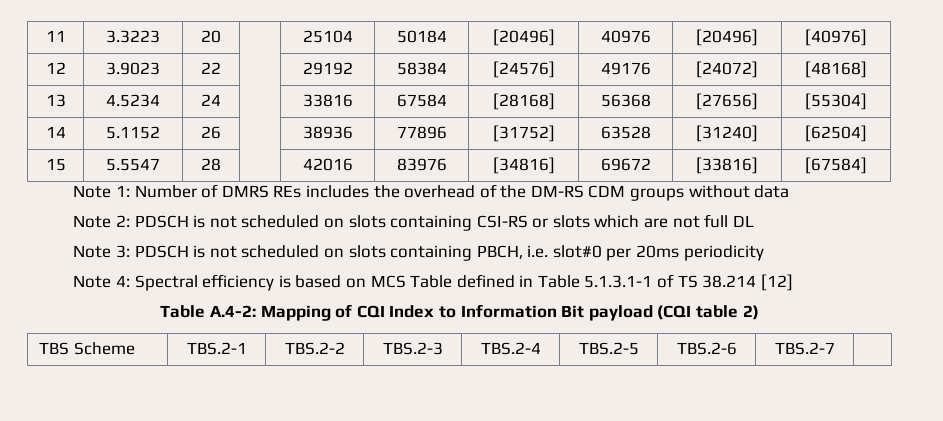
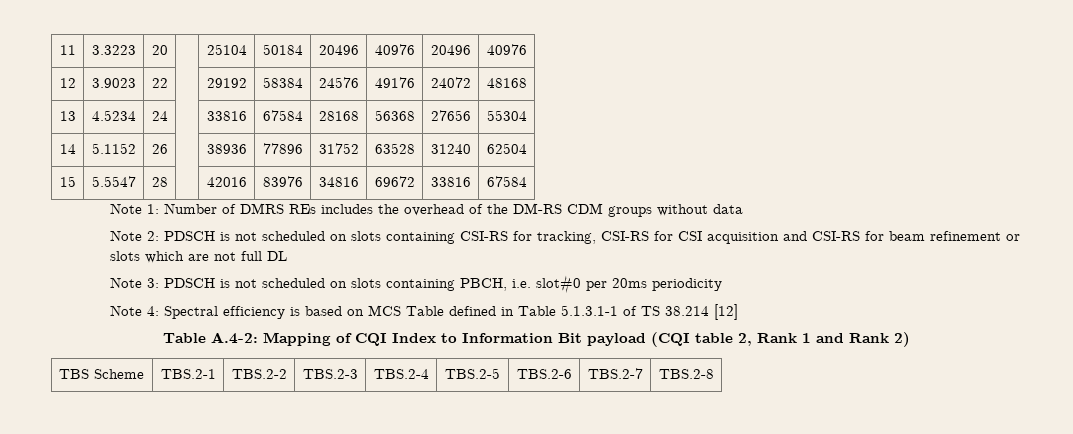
- 11 | 3.3223 | 20 | | 25104 | 50184 | [20496] | 40976 | [20496] | [40976]
+ 11 | 3.3223 | 20 | | 25104 | 50184 | 20496 | 40976 | 20496 | 40976
- 12 | 3.9023 | 22 | | 29192 | 58384 | [24576] | 49176 | [24072] | [48168]
+ 12 | 3.9023 | 22 | | 29192 | 58384 | 24576 | 49176 | 24072 | 48168
- 13 | 4.5234 | 24 | | 33816 | 67584 | [28168] | 56368 | [27656] | [55304]
+ 13 | 4.5234 | 24 | | 33816 | 67584 | 28168 | 56368 | 27656 | 55304
- 14 | 5.1152 | 26 | | 38936 | 77896 | [31752] | 63528 | [31240] | [62504]
+ 14 | 5.1152 | 26 | | 38936 | 77896 | 31752 | 63528 | 31240 | 62504
- 15 | 5.5547 | 28 | | 42016 | 83976 | [34816] | 69672 | [33816] | [67584]
+ 15 | 5.5547 | 28 | | 42016 | 83976 | 34816 | 69672 | 33816 | 67584
- Note 2: PDSCH is not scheduled on slots containing CSI-RS or slots which are not full DL
+ Note 2: PDSCH is not scheduled on slots containing CSI-RS for tracking, CSI-RS for CSI acquisition and CSI-RS for beam refinement or slots which are not full DL
- Table A.4-2: Mapping of CQI Index to Information Bit payload (CQI table 2)
+ Table A.4-2: Mapping of CQI Index to Information Bit payload (CQI table 2, Rank 1 and Rank 2)
- TBS Scheme | TBS.2-1 | TBS.2-2 | TBS.2-3 | TBS.2-4 | TBS.2-5 | TBS.2-6 | TBS.2-7 |
+ TBS Scheme | TBS.2-1 | TBS.2-2 | TBS.2-3 | TBS.2-4 | TBS.2-5 | TBS.2-6 | TBS.2-7 | TBS.2-8

